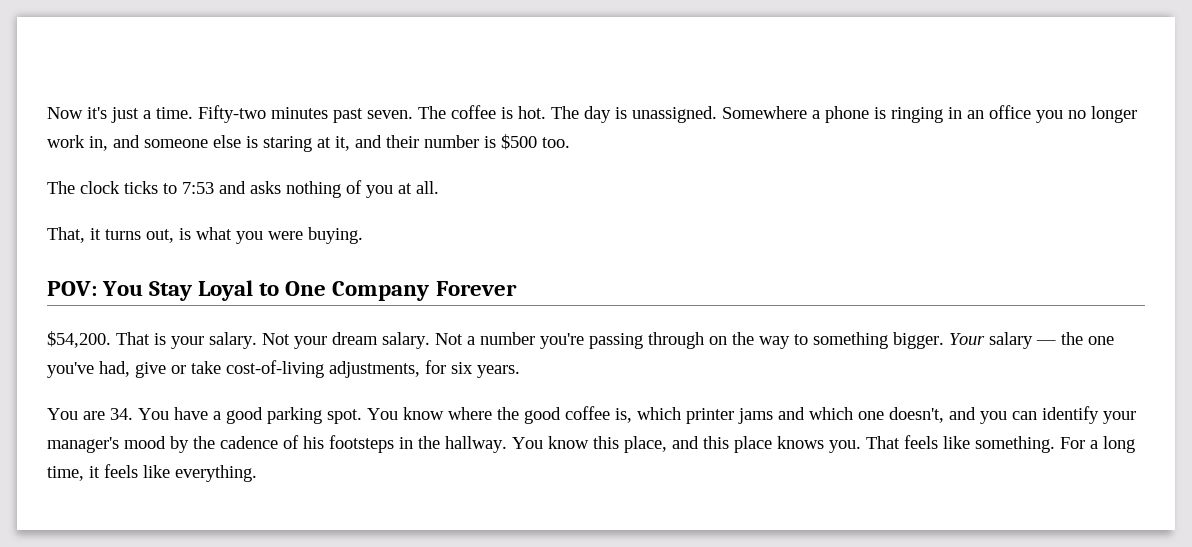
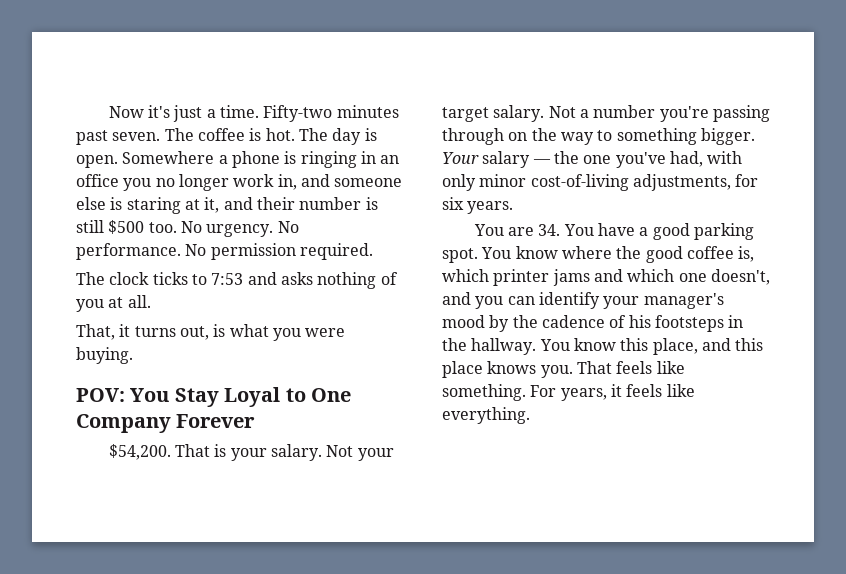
- The day is unassigned.
+ The day is open.
- Somewhere a phone is ringing in an office you no longer work in, and someone else is staring at it, and their number is $500 too.
+ Somewhere a phone is ringing in an office you no longer work in, and someone else is staring at it, and their number is still $500 too. No urgency. No performance. No permission required.
- Not your dream salary.
+ Not your target salary.
- Your salary — the one you've had, give or take cost-of-living adjustments, for six years.
+ Your salary — the one you've had, with only minor cost-of-living adjustments, for six years.
- For a long time, it feels like everything.
+ For years, it feels like everything.

